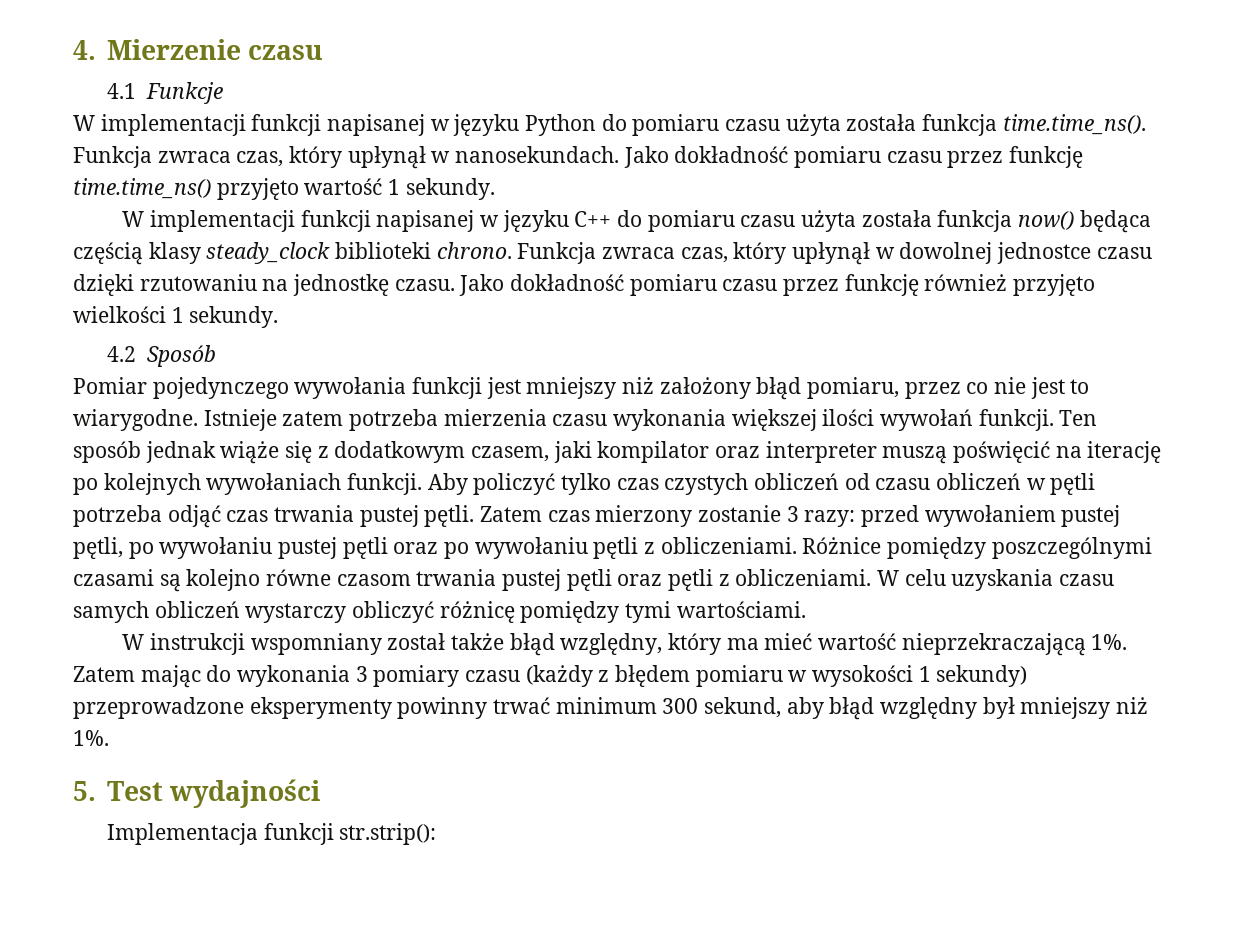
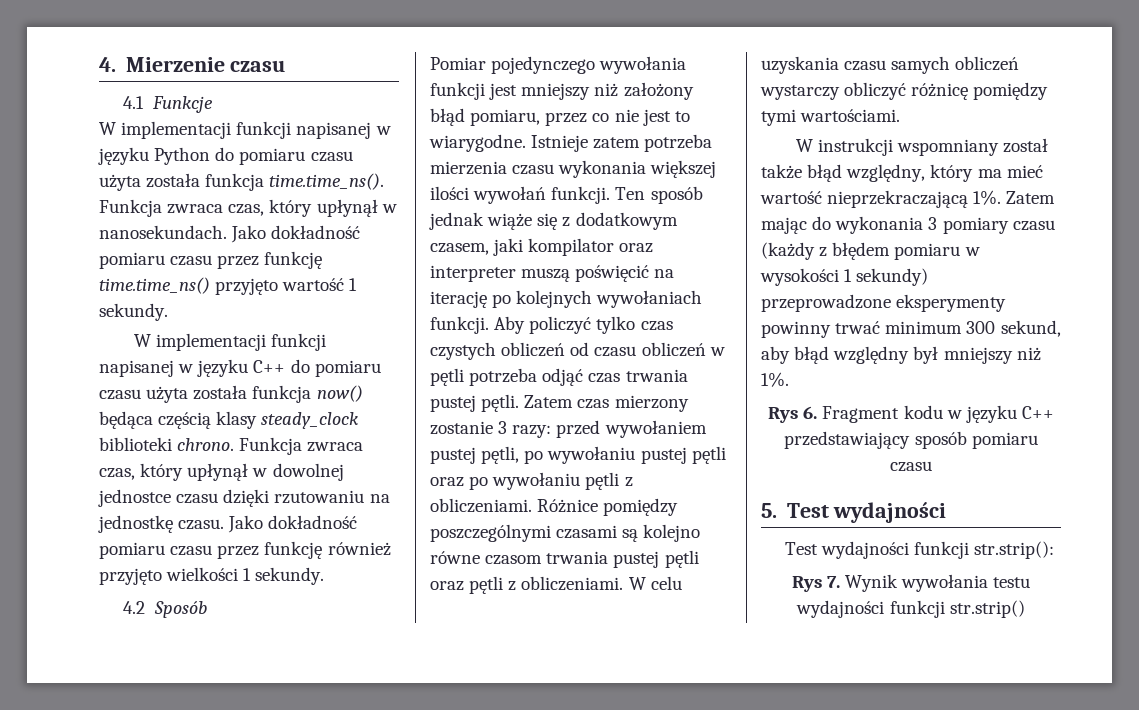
+ Rys 6. Fragment kodu w języku C++ przedstawiający sposób pomiaru czasu
- Implementacja funkcji str.strip():
+ Test wydajności funkcji str.strip():
+ Rys 7. Wynik wywołania testu wydajności funkcji str.strip()

